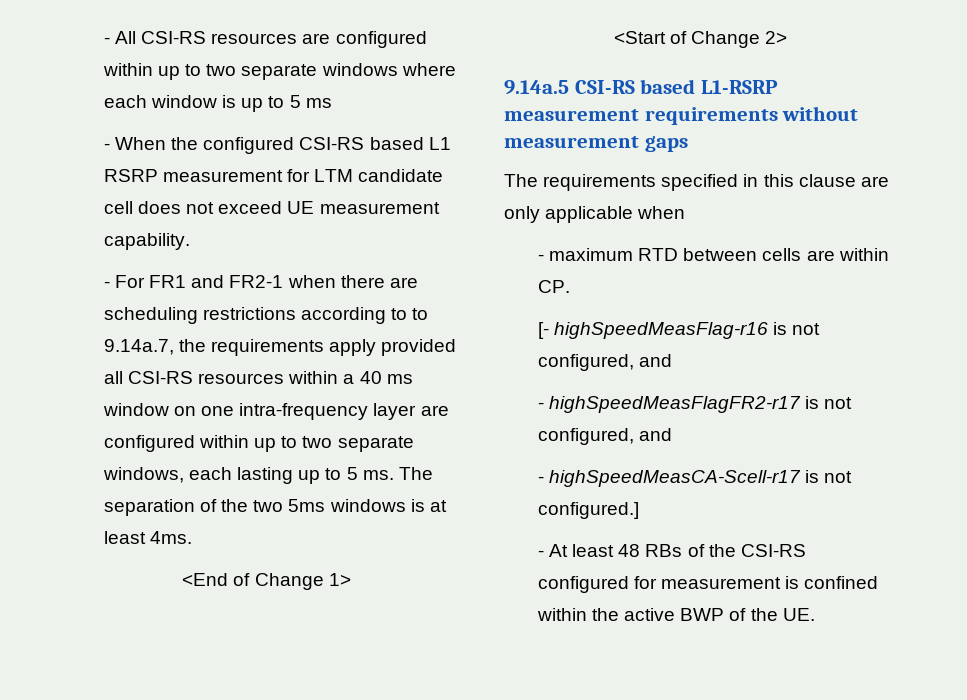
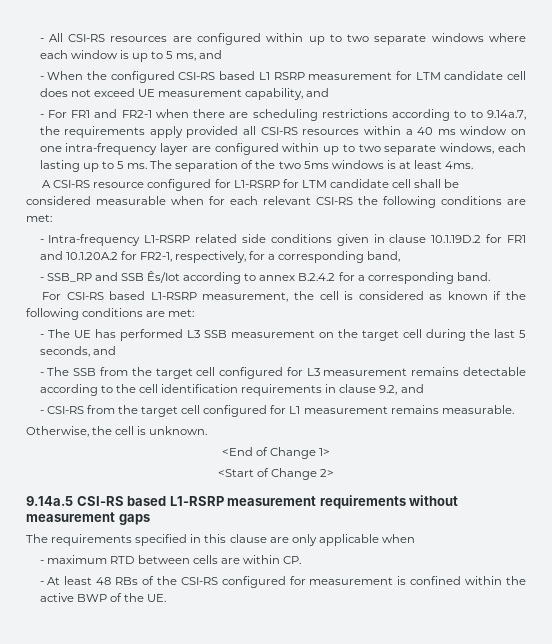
- - All CSI-RS resources are configured within up to two separate windows where each window is up to 5 ms
+ - All CSI-RS resources are configured within up to two separate windows where each window is up to 5 ms, and
- - When the configured CSI-RS based L1 RSRP measurement for LTM candidate cell does not exceed UE measurement capability.
+ - When the configured CSI-RS based L1 RSRP measurement for LTM candidate cell does not exceed UE measurement capability, and
+ A CSI-RS resource configured for L1-RSRP for LTM candidate cell shall be considered measurable when for each relevant CSI-RS the following conditions are met:
+ - Intra-frequency L1-RSRP related side conditions given in clause 10.1.19D.2 for FR1 and 10.1.20A.2 for FR2-1, respectively, for a corresponding band,
+ - SSB_RP and SSB Ês/Iot according to annex B.2.4.2 for a corresponding band.
+ For CSI-RS based L1-RSRP measurement, the cell is considered as known if the following conditions are met:
+ - The UE has performed L3 SSB measurement on the target cell during the last 5 seconds, and
+ - The SSB from the target cell configured for L3 measurement remains detectable according to the cell identification requirements in clause 9.2, and
+ - CSI-RS from the target cell configured for L1 measurement remains measurable.
+ Otherwise, the cell is unknown.
- [- highSpeedMeasFlag-r16 is not configured, and
- - highSpeedMeasFlagFR2-r17 is not configured, and
- - highSpeedMeasCA-Scell-r17 is not configured.]

